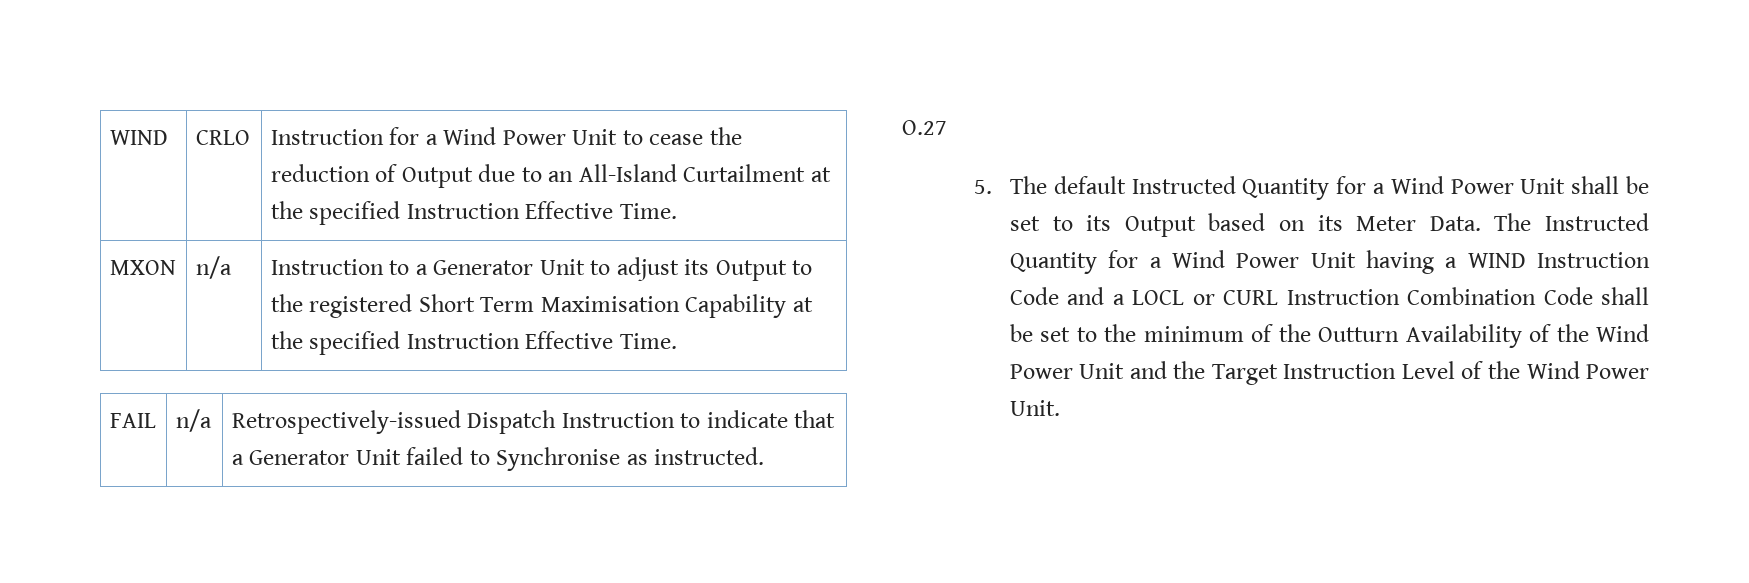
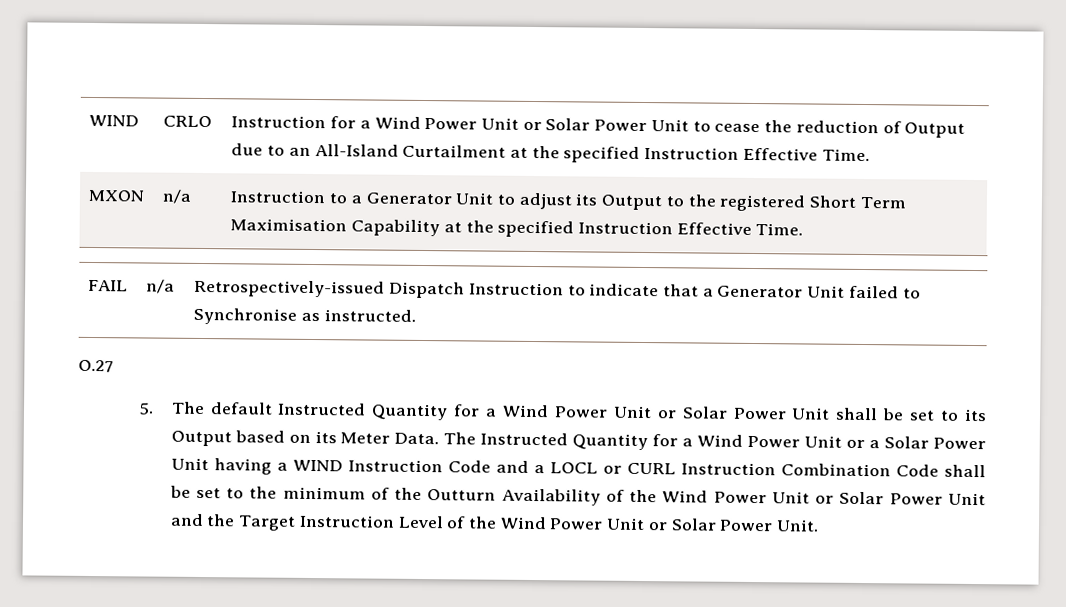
- WIND | CRLO | Instruction for a Wind Power Unit to cease the reduction of Output due to an All-Island Curtailment at the specified Instruction Effective Time.
+ WIND | CRLO | Instruction for a Wind Power Unit or Solar Power Unit to cease the reduction of Output due to an All-Island Curtailment at the specified Instruction Effective Time.
- 5. The default Instructed Quantity for a Wind Power Unit shall be set to its Output based on its Meter Data.
+ 5. The default Instructed Quantity for a Wind Power Unit or Solar Power Unit shall be set to its Output based on its Meter Data.
- The Instructed Quantity for a Wind Power Unit having a WIND Instruction Code and a LOCL or CURL Instruction Combination Code shall be set to the minimum of the Outturn Availability of the Wind Power Unit and the Target Instruction Level of the Wind Power Unit.
+ The Instructed Quantity for a Wind Power Unit or a Solar Power Unit having a WIND Instruction Code and a LOCL or CURL Instruction Combination Code shall be set to the minimum of the Outturn Availability of the Wind Power Unit or Solar Power Unit and the Target Instruction Level of the Wind Power Unit or Solar Power Unit.

